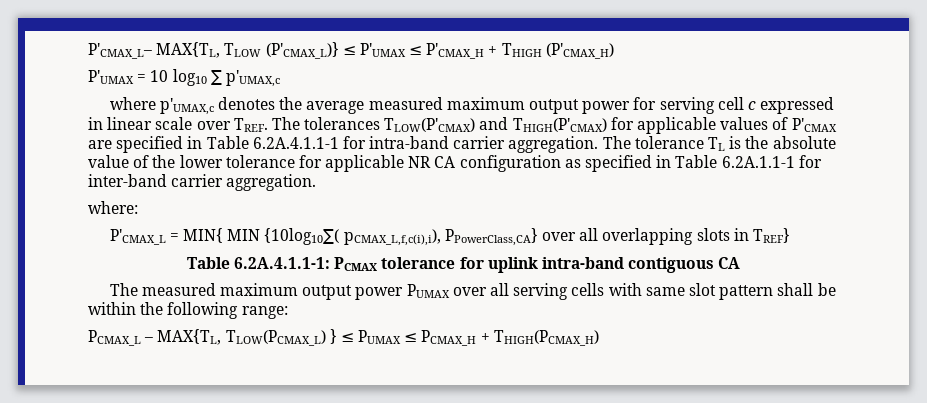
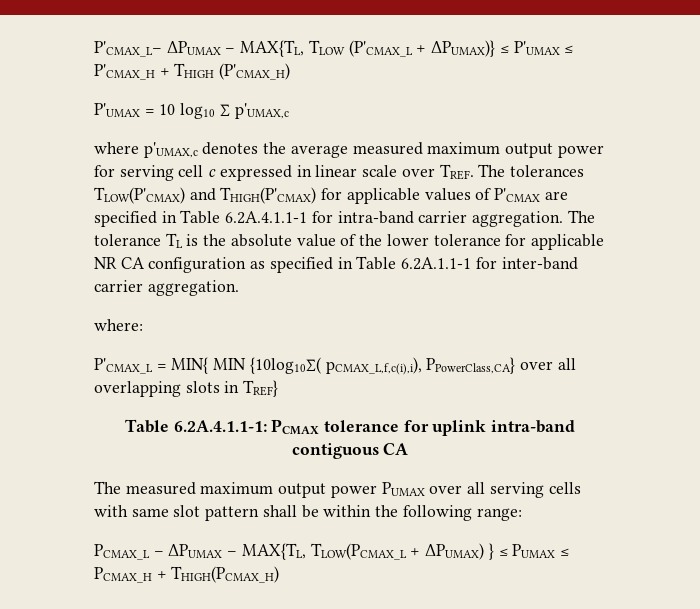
- P'CMAX_L– MAX{TL, TLOW (P'CMAX_L)} ≤ P'UMAX ≤ P'CMAX_H + THIGH (P'CMAX_H)
+ P'CMAX_L– ΔPUMAX – MAX{TL, TLOW (P'CMAX_L + ΔPUMAX)} ≤ P'UMAX ≤ P'CMAX_H + THIGH (P'CMAX_H)
- PCMAX_L – MAX{TL, TLOW(PCMAX_L) } ≤ PUMAX ≤ PCMAX_H + THIGH(PCMAX_H)
+ PCMAX_L – ΔPUMAX – MAX{TL, TLOW(PCMAX_L + ΔPUMAX) } ≤ PUMAX ≤ PCMAX_H + THIGH(PCMAX_H)

